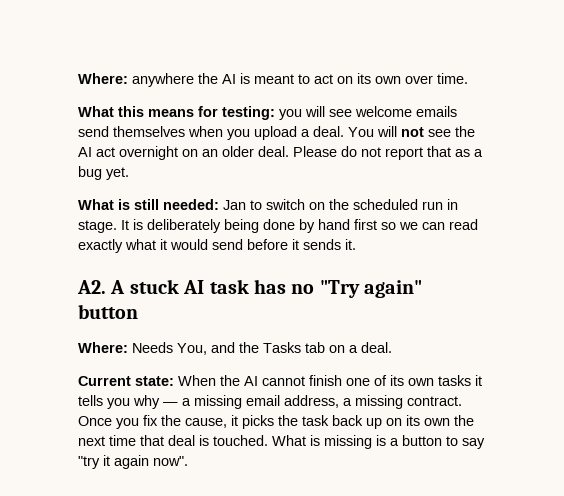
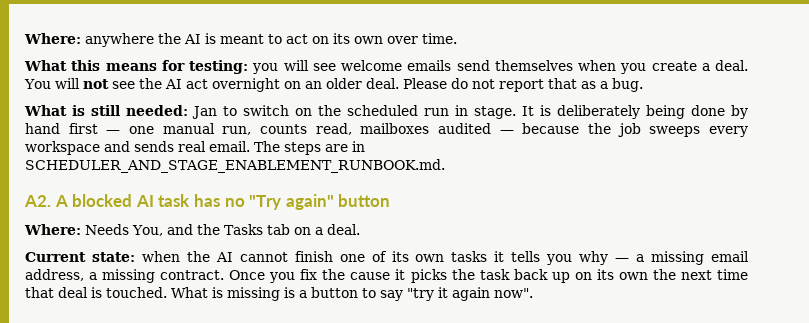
- What this means for testing: you will see welcome emails send themselves when you upload a deal.
+ What this means for testing: you will see welcome emails send themselves when you create a deal.
- Please do not report that as a bug yet.
+ Please do not report that as a bug.
- It is deliberately being done by hand first so we can read exactly what it would send before it sends it.
+ It is deliberately being done by hand first — one manual run, counts read, mailboxes audited — because the job sweeps every workspace and sends real email. The steps are in SCHEDULER_AND_STAGE_ENABLEMENT_RUNBOOK.md.
- A2. A stuck AI task has no "Try again" button
+ A2. A blocked AI task has no "Try again" button
- Current state: When the AI cannot finish one of its own tasks it tells you why — a missing email address, a missing contract.
+ Current state: when the AI cannot finish one of its own tasks it tells you why — a missing email address, a missing contract.
- Once you fix the cause, it picks the task back up on its own the next time that deal is touched.
+ Once you fix the cause it picks the task back up on its own the next time that deal is touched.

